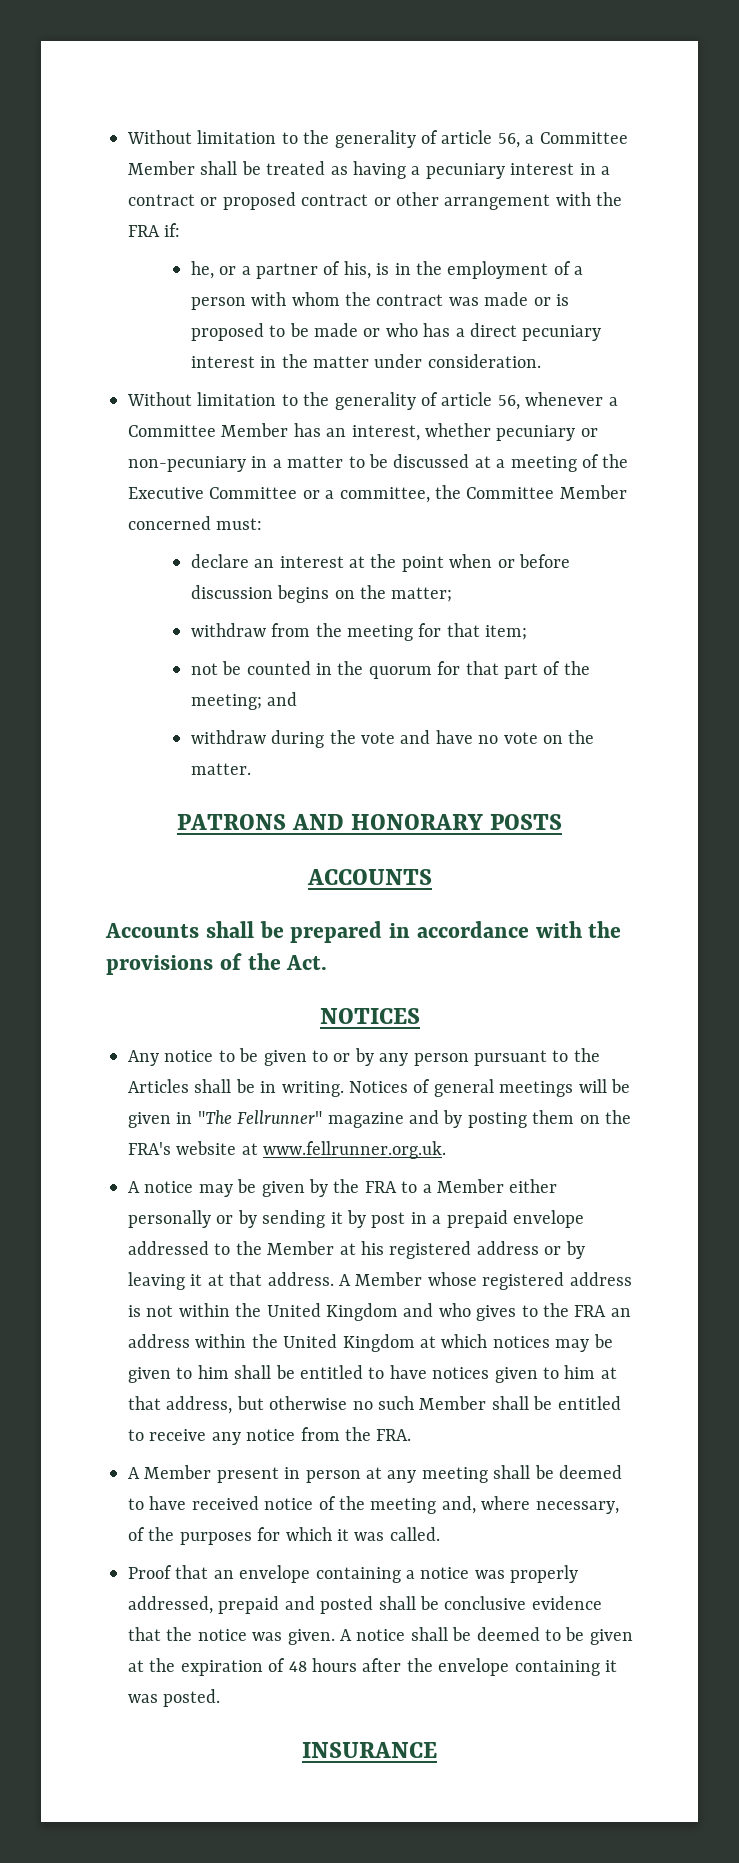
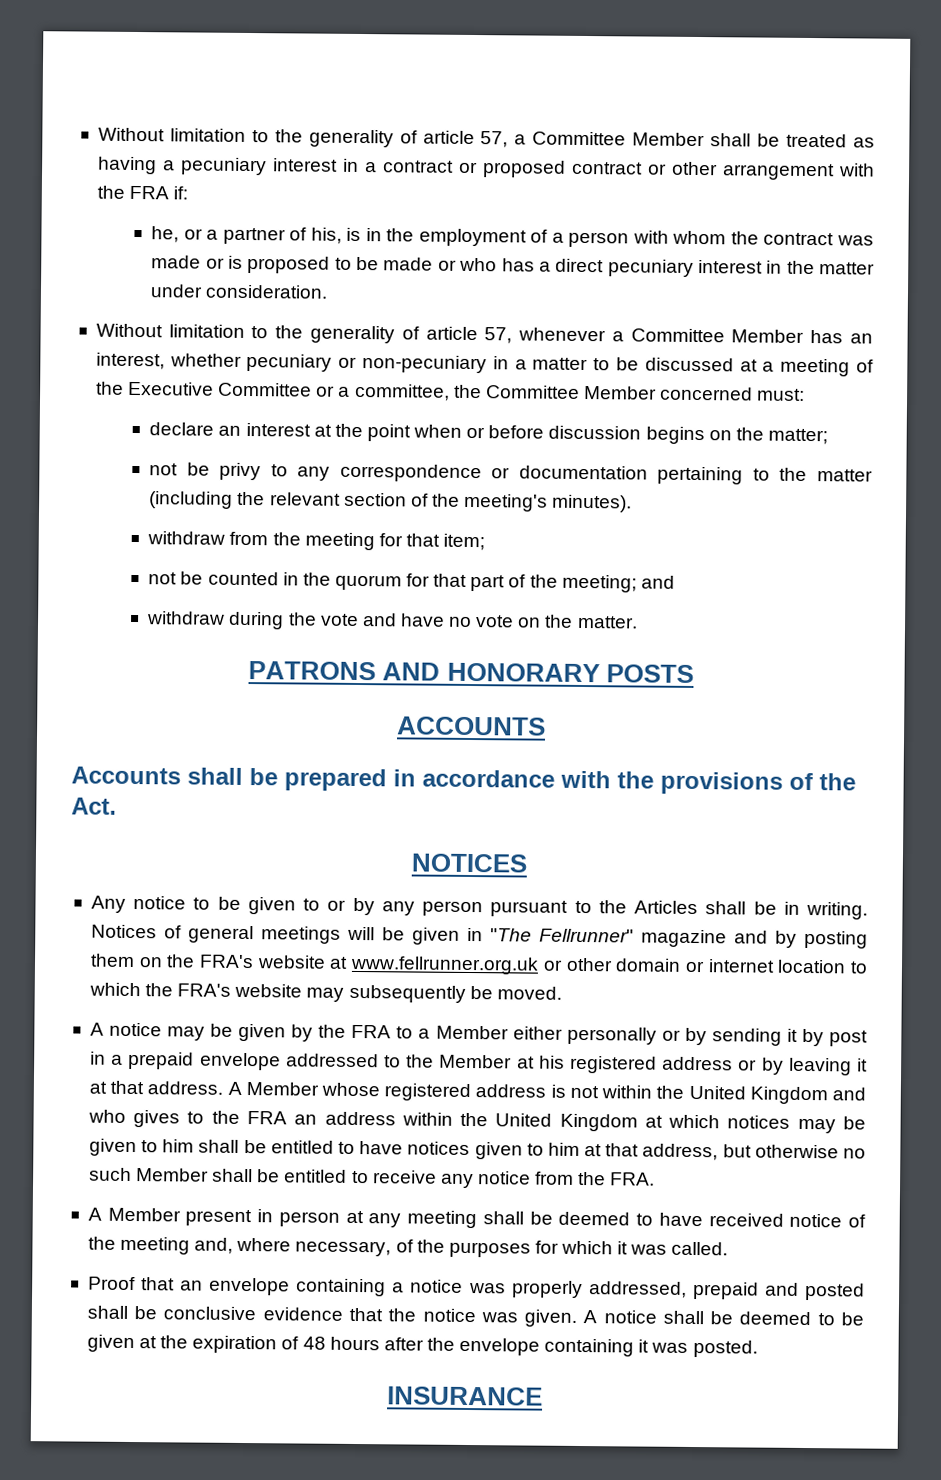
- Without limitation to the generality of article 56, a Committee Member shall be treated as having a pecuniary interest in a contract or proposed contract or other arrangement with the FRA if:
+ Without limitation to the generality of article 57, a Committee Member shall be treated as having a pecuniary interest in a contract or proposed contract or other arrangement with the FRA if:
- Without limitation to the generality of article 56, whenever a Committee Member has an interest, whether pecuniary or non-pecuniary in a matter to be discussed at a meeting of the Executive Committee or a committee, the Committee Member concerned must:
+ Without limitation to the generality of article 57, whenever a Committee Member has an interest, whether pecuniary or non-pecuniary in a matter to be discussed at a meeting of the Executive Committee or a committee, the Committee Member concerned must:
+ not be privy to any correspondence or documentation pertaining to the matter (including the relevant section of the meeting's minutes).
- Notices of general meetings will be given in "The Fellrunner" magazine and by posting them on the FRA's website at www.fellrunner.org.uk.
+ Notices of general meetings will be given in "The Fellrunner" magazine and by posting them on the FRA's website at www.fellrunner.org.uk or other domain or internet location to which the FRA's website may subsequently be moved.

